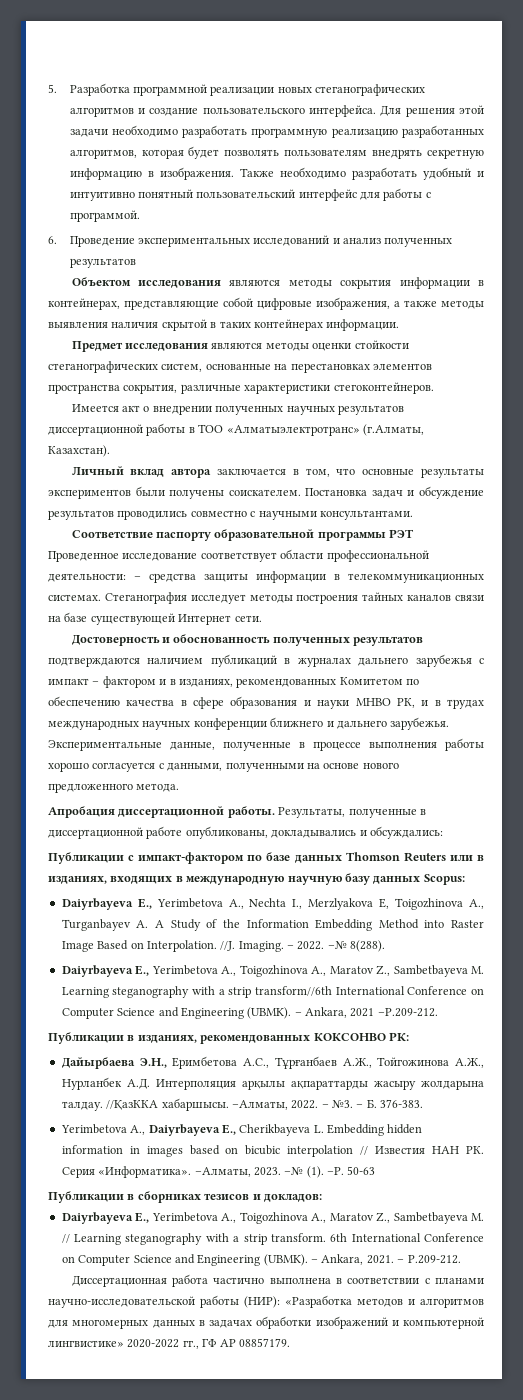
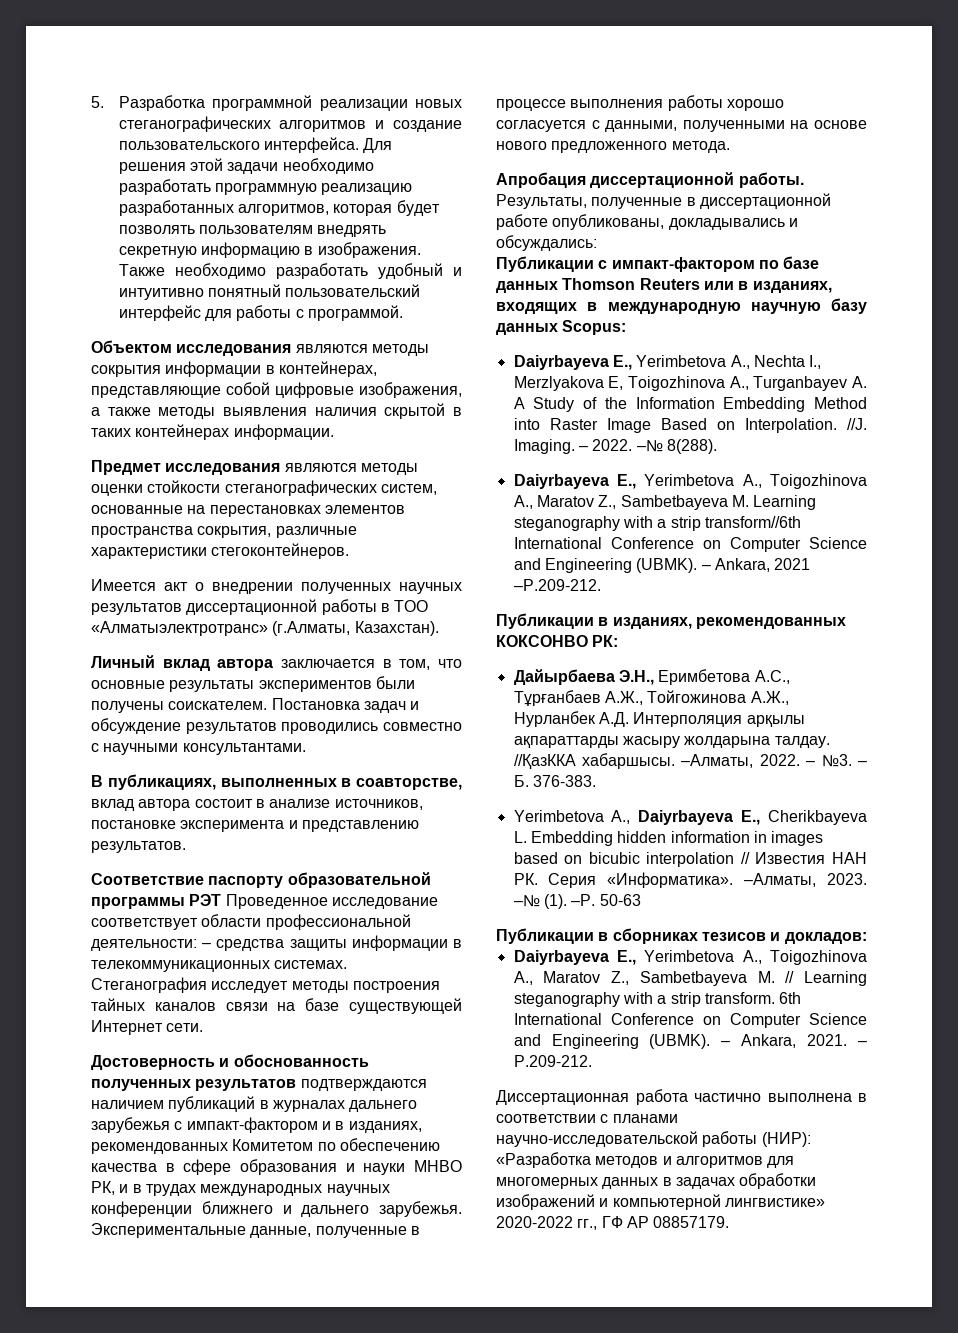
- 6. Проведение экспериментальных исследований и анализ полученных результатов
+ В публикациях, выполненных в соавторстве, вклад автора состоит в анализе источников, постановке эксперимента и представлению результатов.
- Достоверность и обоснованность полученных результатов подтверждаются наличием публикаций в журналах дальнего зарубежья с импакт – фактором и в изданиях, рекомендованных Комитетом по обеспечению качества в сфере образования и науки МНВО РК, и в трудах международных научных конференции ближнего и дальнего зарубежья.
+ Достоверность и обоснованность полученных результатов подтверждаются наличием публикаций в журналах дальнего зарубежья с импакт-фактором и в изданиях, рекомендованных Комитетом по обеспечению качества в сфере образования и науки МНВО РК, и в трудах международных научных конференции ближнего и дальнего зарубежья.

